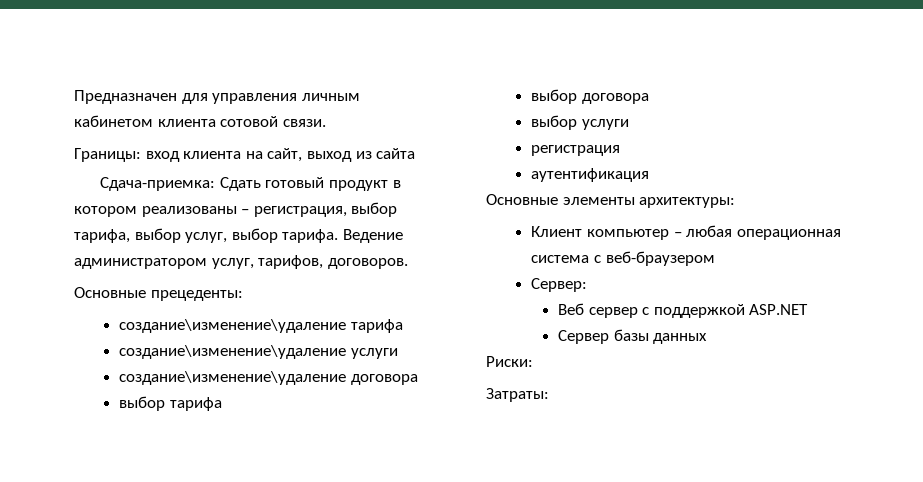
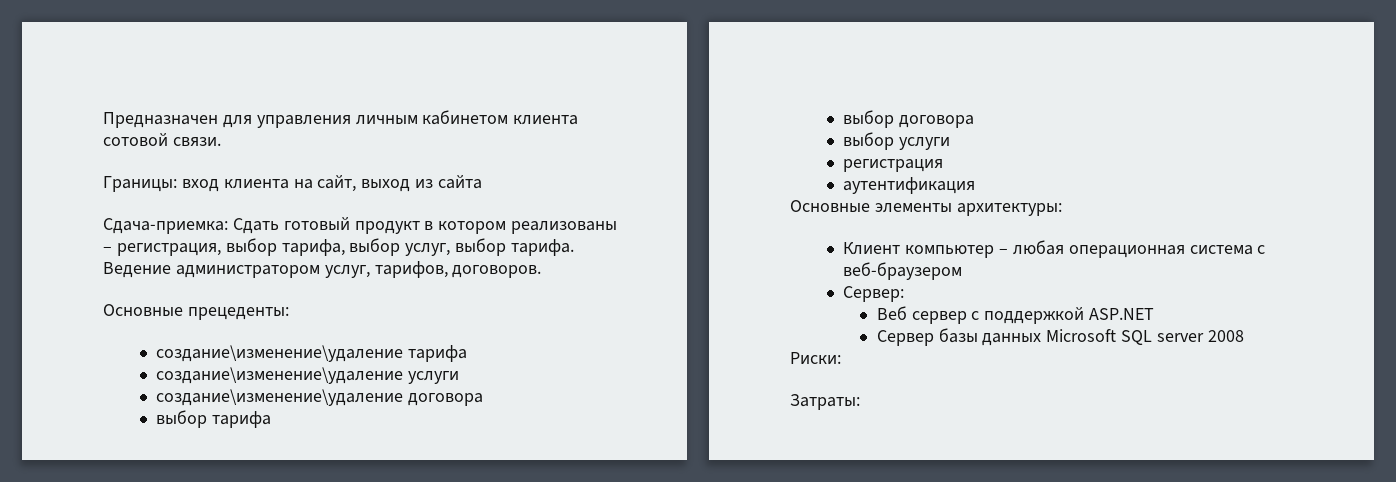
- Сервер базы данных
+ Сервер базы данных Microsoft SQL server 2008

